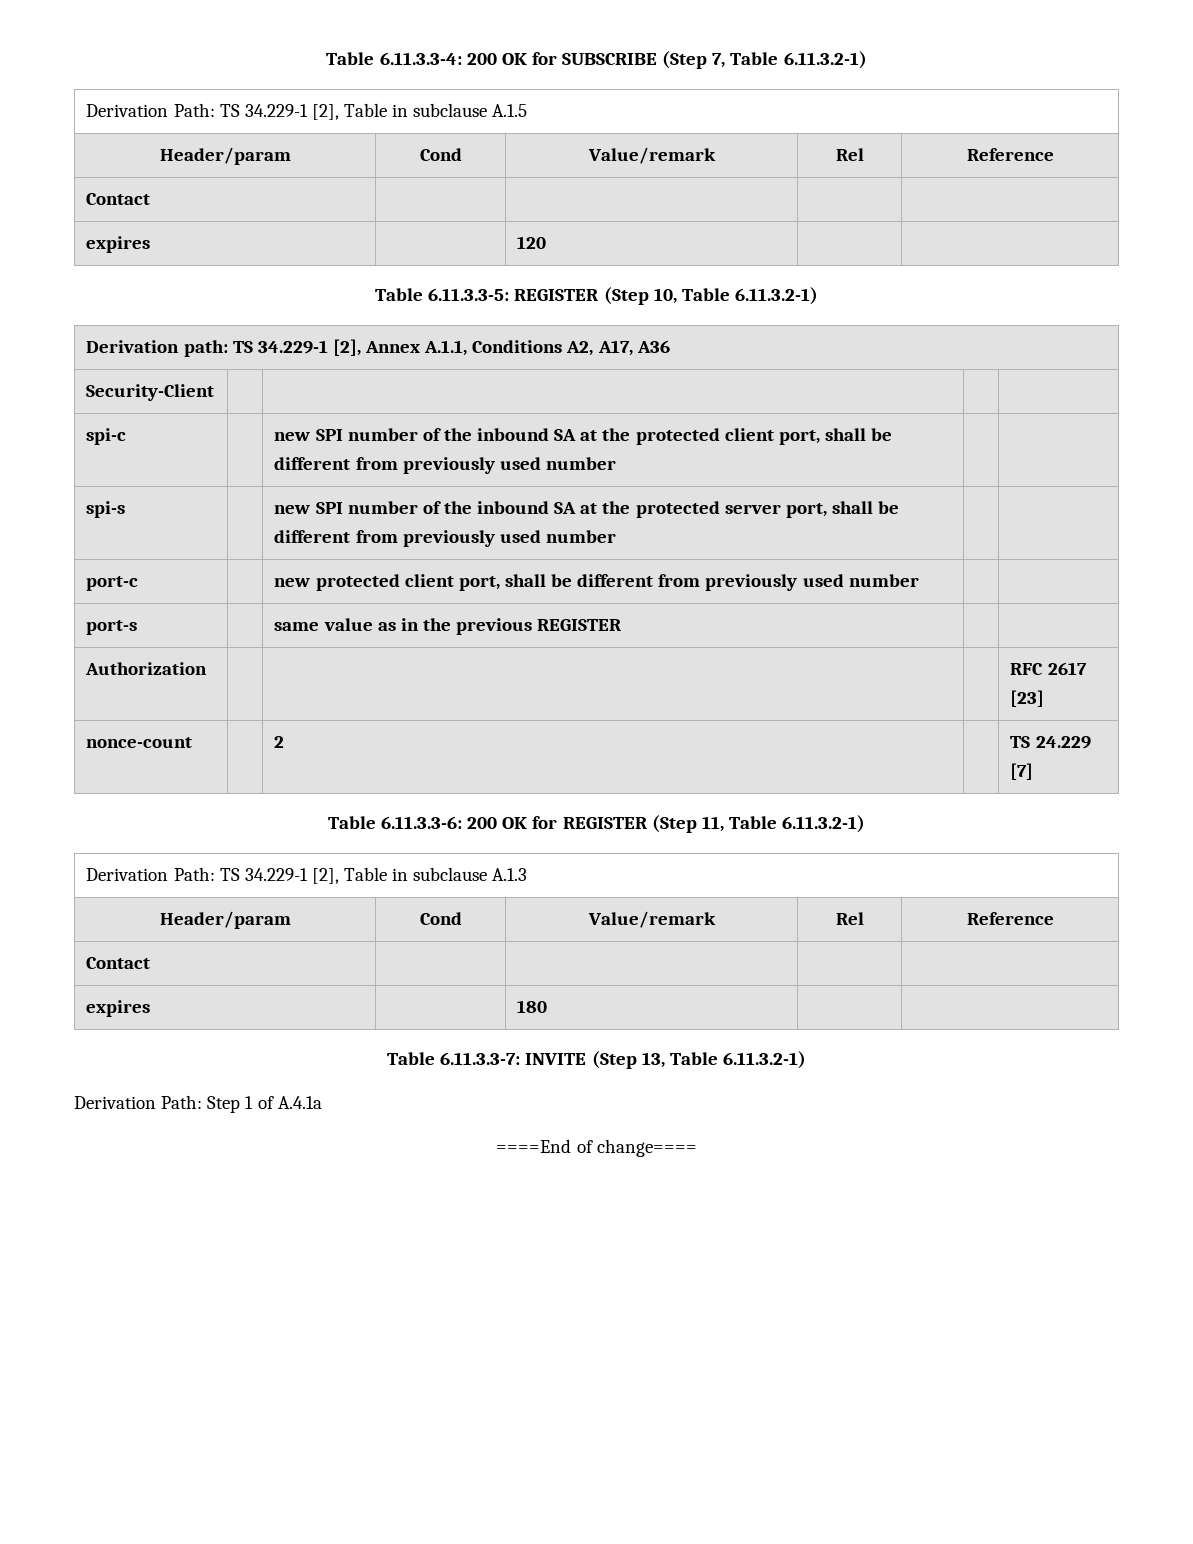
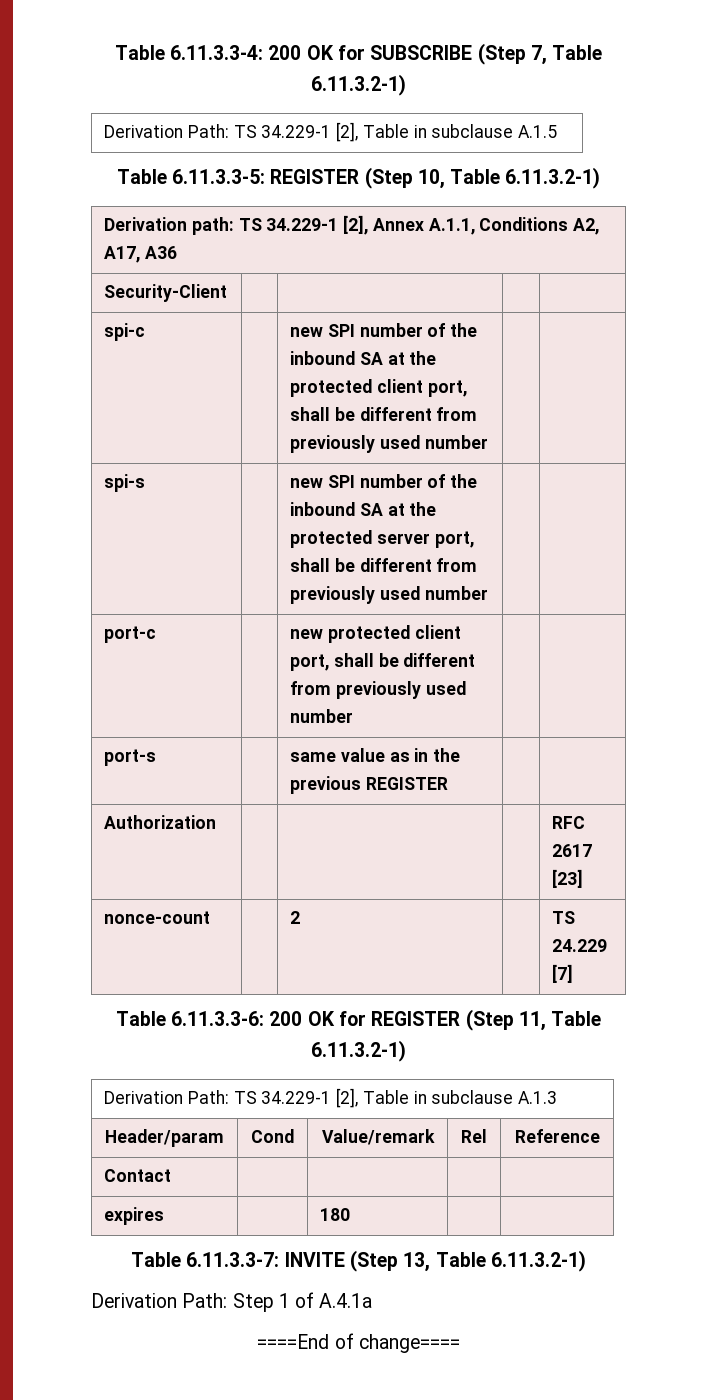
  Derivation Path: TS 34.229-1 [2], Table in subclause A.1.5
- Header/param | Cond | Value/remark | Rel | Reference
- Contact | | | |
- expires | | 120 | |

